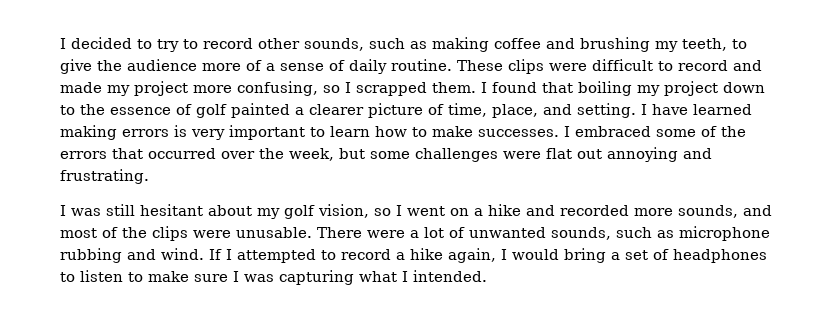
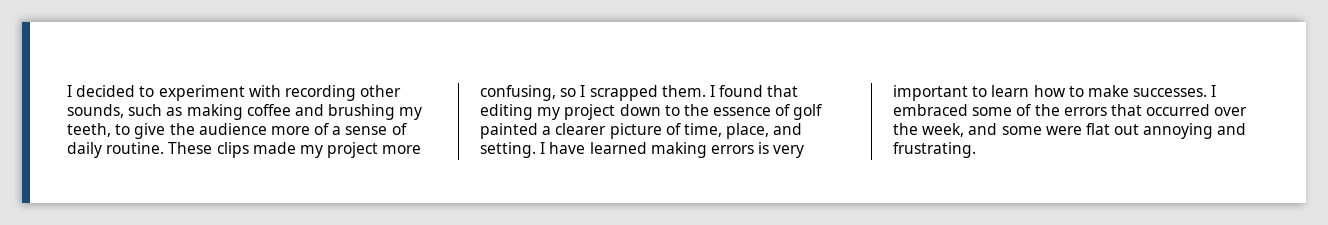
- I decided to try to record other sounds, such as making coffee and brushing my teeth, to give the audience more of a sense of daily routine.
+ I decided to experiment with recording other sounds, such as making coffee and brushing my teeth, to give the audience more of a sense of daily routine.
- These clips were difficult to record and made my project more confusing, so I scrapped them.
+ These clips made my project more confusing, so I scrapped them.
- I found that boiling my project down to the essence of golf painted a clearer picture of time, place, and setting.
+ I found that editing my project down to the essence of golf painted a clearer picture of time, place, and setting.
- I embraced some of the errors that occurred over the week, but some challenges were flat out annoying and frustrating.
+ I embraced some of the errors that occurred over the week, and some were flat out annoying and frustrating.
- I was still hesitant about my golf vision, so I went on a hike and recorded more sounds, and most of the clips were unusable. There were a lot of unwanted sounds, such as microphone rubbing and wind. If I attempted to record a hike again, I would bring a set of headphones to listen to make sure I was capturing what I intended.

